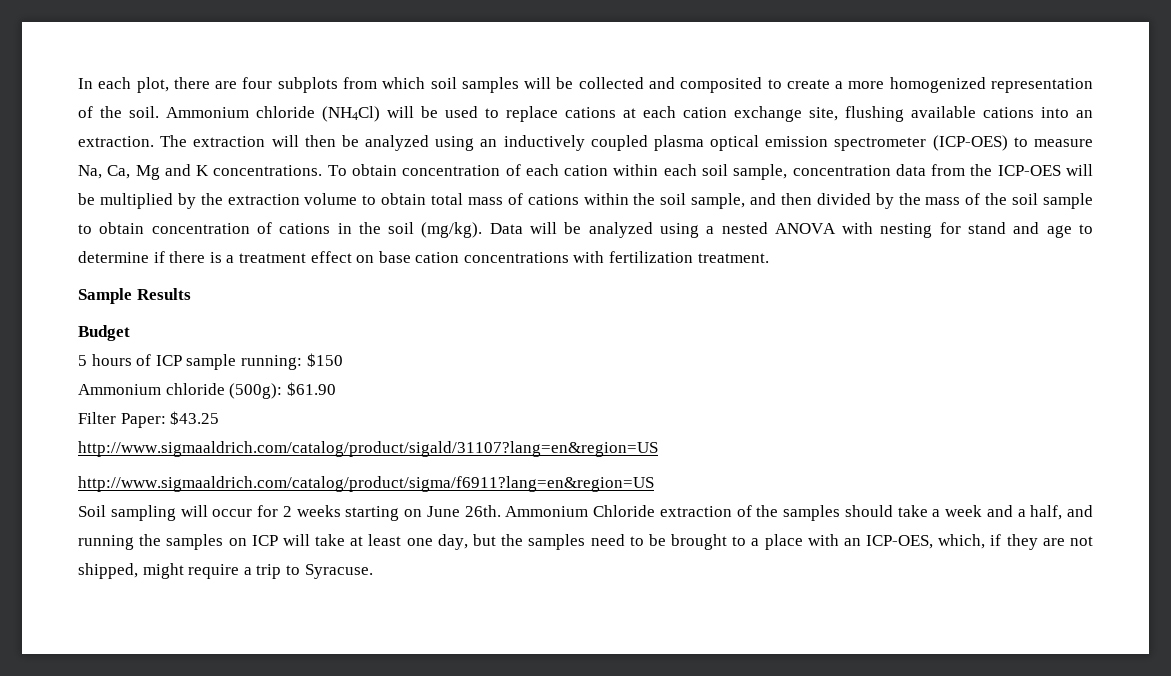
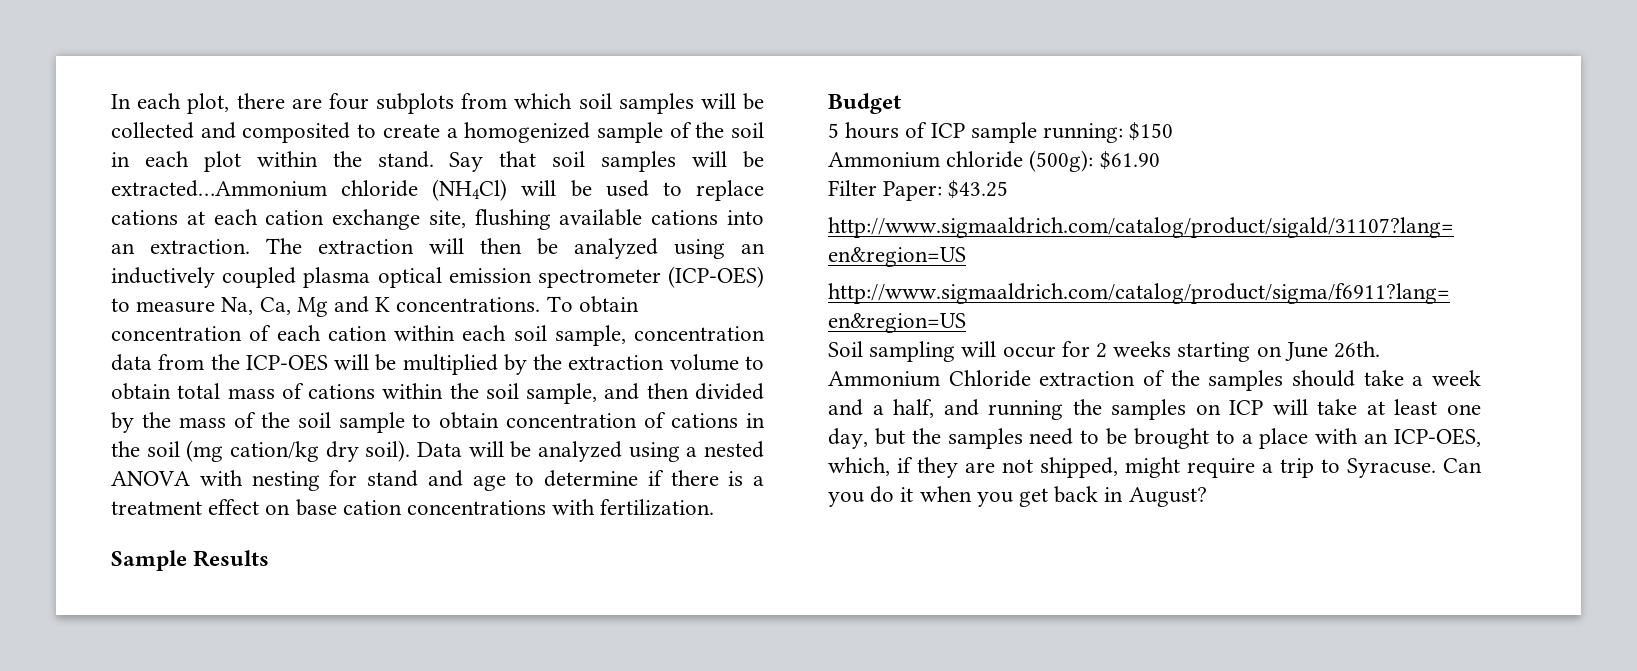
- In each plot, there are four subplots from which soil samples will be collected and composited to create a more homogenized representation of the soil. Ammonium chloride (NH4Cl) will be used to replace cations at each cation exchange site, flushing available cations into an extraction.
+ In each plot, there are four subplots from which soil samples will be collected and composited to create a homogenized sample of the soil in each plot within the stand. Say that soil samples will be extracted…Ammonium chloride (NH4Cl) will be used to replace cations at each cation exchange site, flushing available cations into an extraction.
- To obtain concentration of each cation within each soil sample, concentration data from the ICP-OES will be multiplied by the extraction volume to obtain total mass of cations within the soil sample, and then divided by the mass of the soil sample to obtain concentration of cations in the soil (mg/kg).
+ To obtain concentration of each cation within each soil sample, concentration data from the ICP-OES will be multiplied by the extraction volume to obtain total mass of cations within the soil sample, and then divided by the mass of the soil sample to obtain concentration of cations in the soil (mg cation/kg dry soil).
- Data will be analyzed using a nested ANOVA with nesting for stand and age to determine if there is a treatment effect on base cation concentrations with fertilization treatment.
+ Data will be analyzed using a nested ANOVA with nesting for stand and age to determine if there is a treatment effect on base cation concentrations with fertilization.
+ Can you do it when you get back in August?

